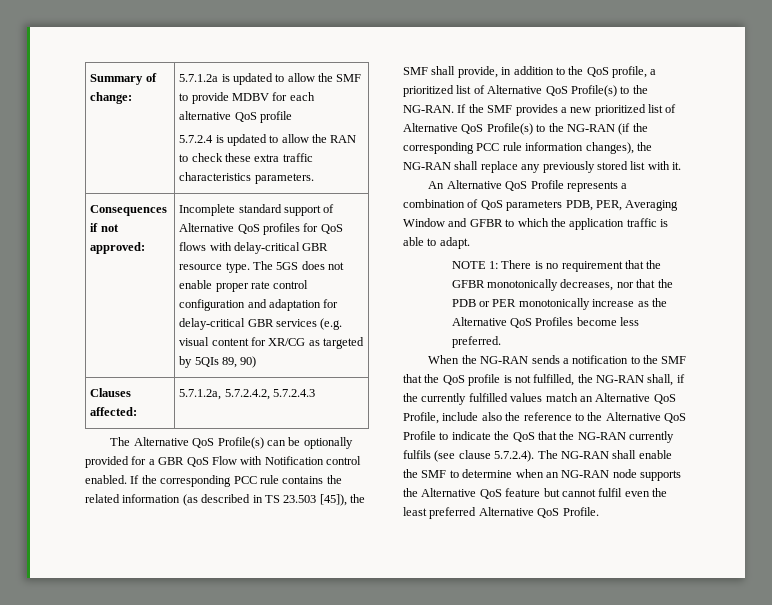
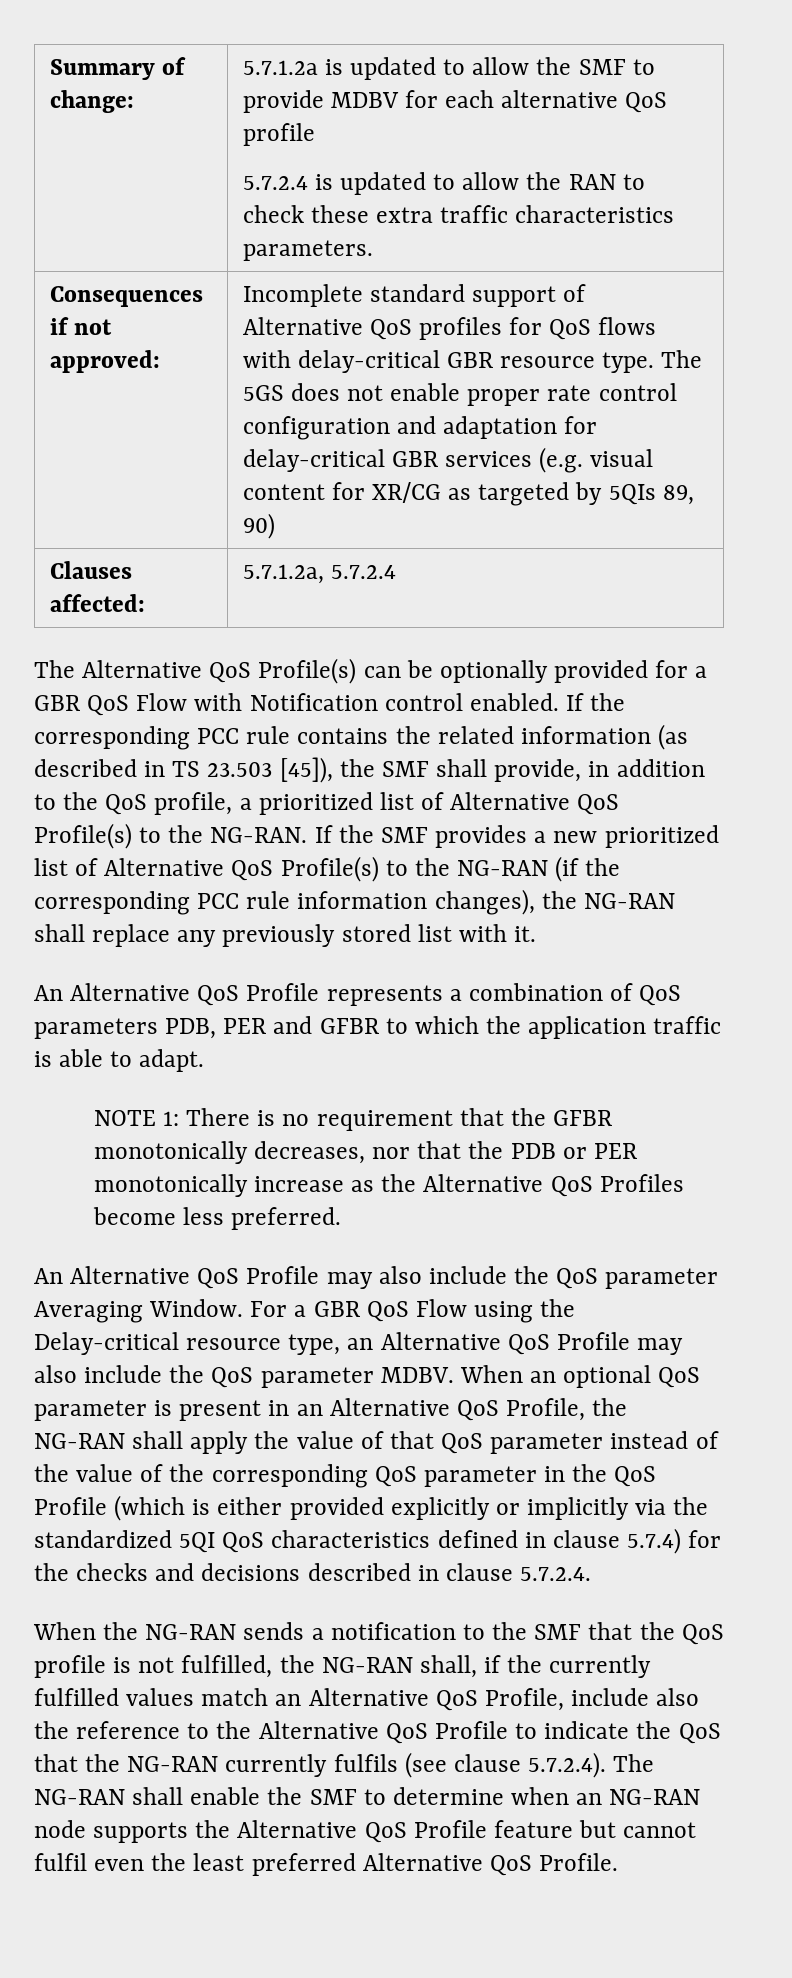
- Clauses affected: | 5.7.1.2a, 5.7.2.4.2, 5.7.2.4.3
+ Clauses affected: | 5.7.1.2a, 5.7.2.4
- An Alternative QoS Profile represents a combination of QoS parameters PDB, PER, Averaging Window and GFBR to which the application traffic is able to adapt.
+ An Alternative QoS Profile represents a combination of QoS parameters PDB, PER and GFBR to which the application traffic is able to adapt.
+ An Alternative QoS Profile may also include the QoS parameter Averaging Window. For a GBR QoS Flow using the Delay-critical resource type, an Alternative QoS Profile may also include the QoS parameter MDBV. When an optional QoS parameter is present in an Alternative QoS Profile, the NG-RAN shall apply the value of that QoS parameter instead of the value of the corresponding QoS parameter in the QoS Profile (which is either provided explicitly or implicitly via the standardized 5QI QoS characteristics defined in clause 5.7.4) for the checks and decisions described in clause 5.7.2.4.
- When the NG-RAN sends a notification to the SMF that the QoS profile is not fulfilled, the NG-RAN shall, if the currently fulfilled values match an Alternative QoS Profile, include also the reference to the Alternative QoS Profile to indicate the QoS that the NG-RAN currently fulfils (see clause 5.7.2.4). The NG-RAN shall enable the SMF to determine when an NG-RAN node supports the Alternative QoS feature but cannot fulfil even the least preferred Alternative QoS Profile.
+ When the NG-RAN sends a notification to the SMF that the QoS profile is not fulfilled, the NG-RAN shall, if the currently fulfilled values match an Alternative QoS Profile, include also the reference to the Alternative QoS Profile to indicate the QoS that the NG-RAN currently fulfils (see clause 5.7.2.4). The NG-RAN shall enable the SMF to determine when an NG-RAN node supports the Alternative QoS Profile feature but cannot fulfil even the least preferred Alternative QoS Profile.

